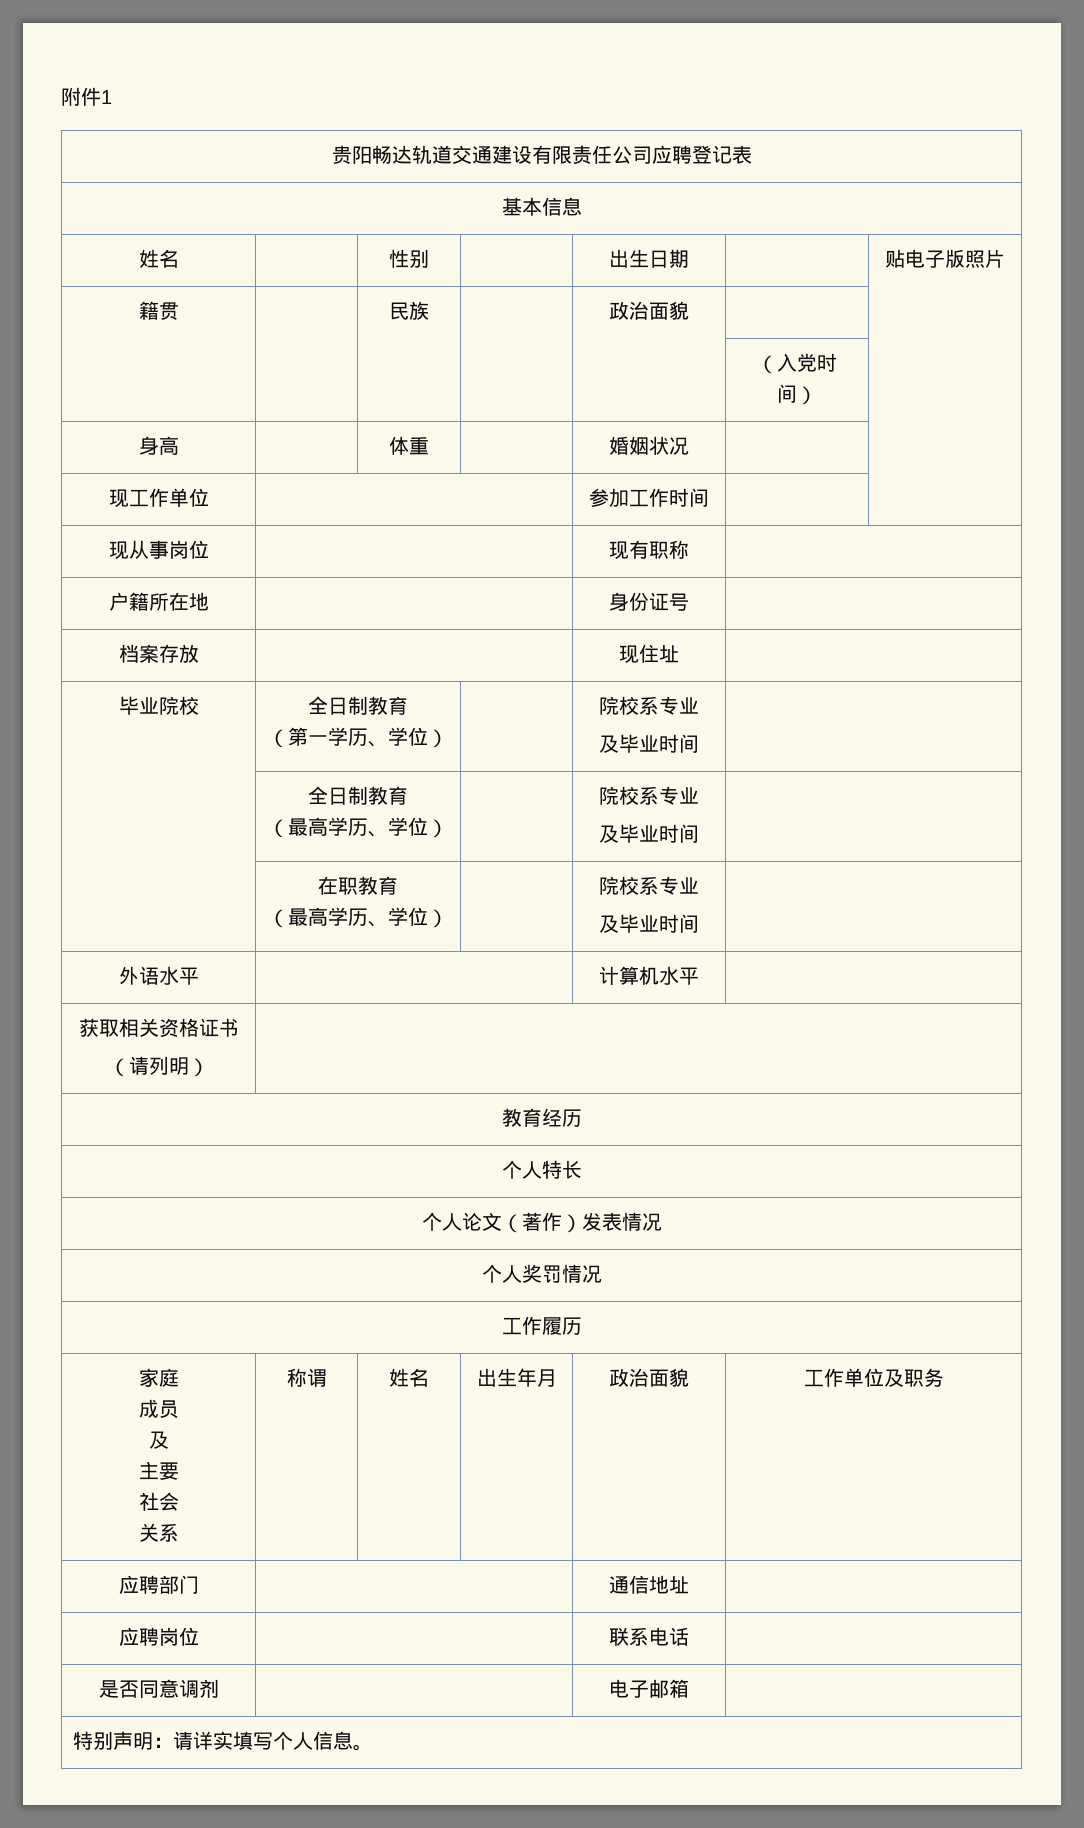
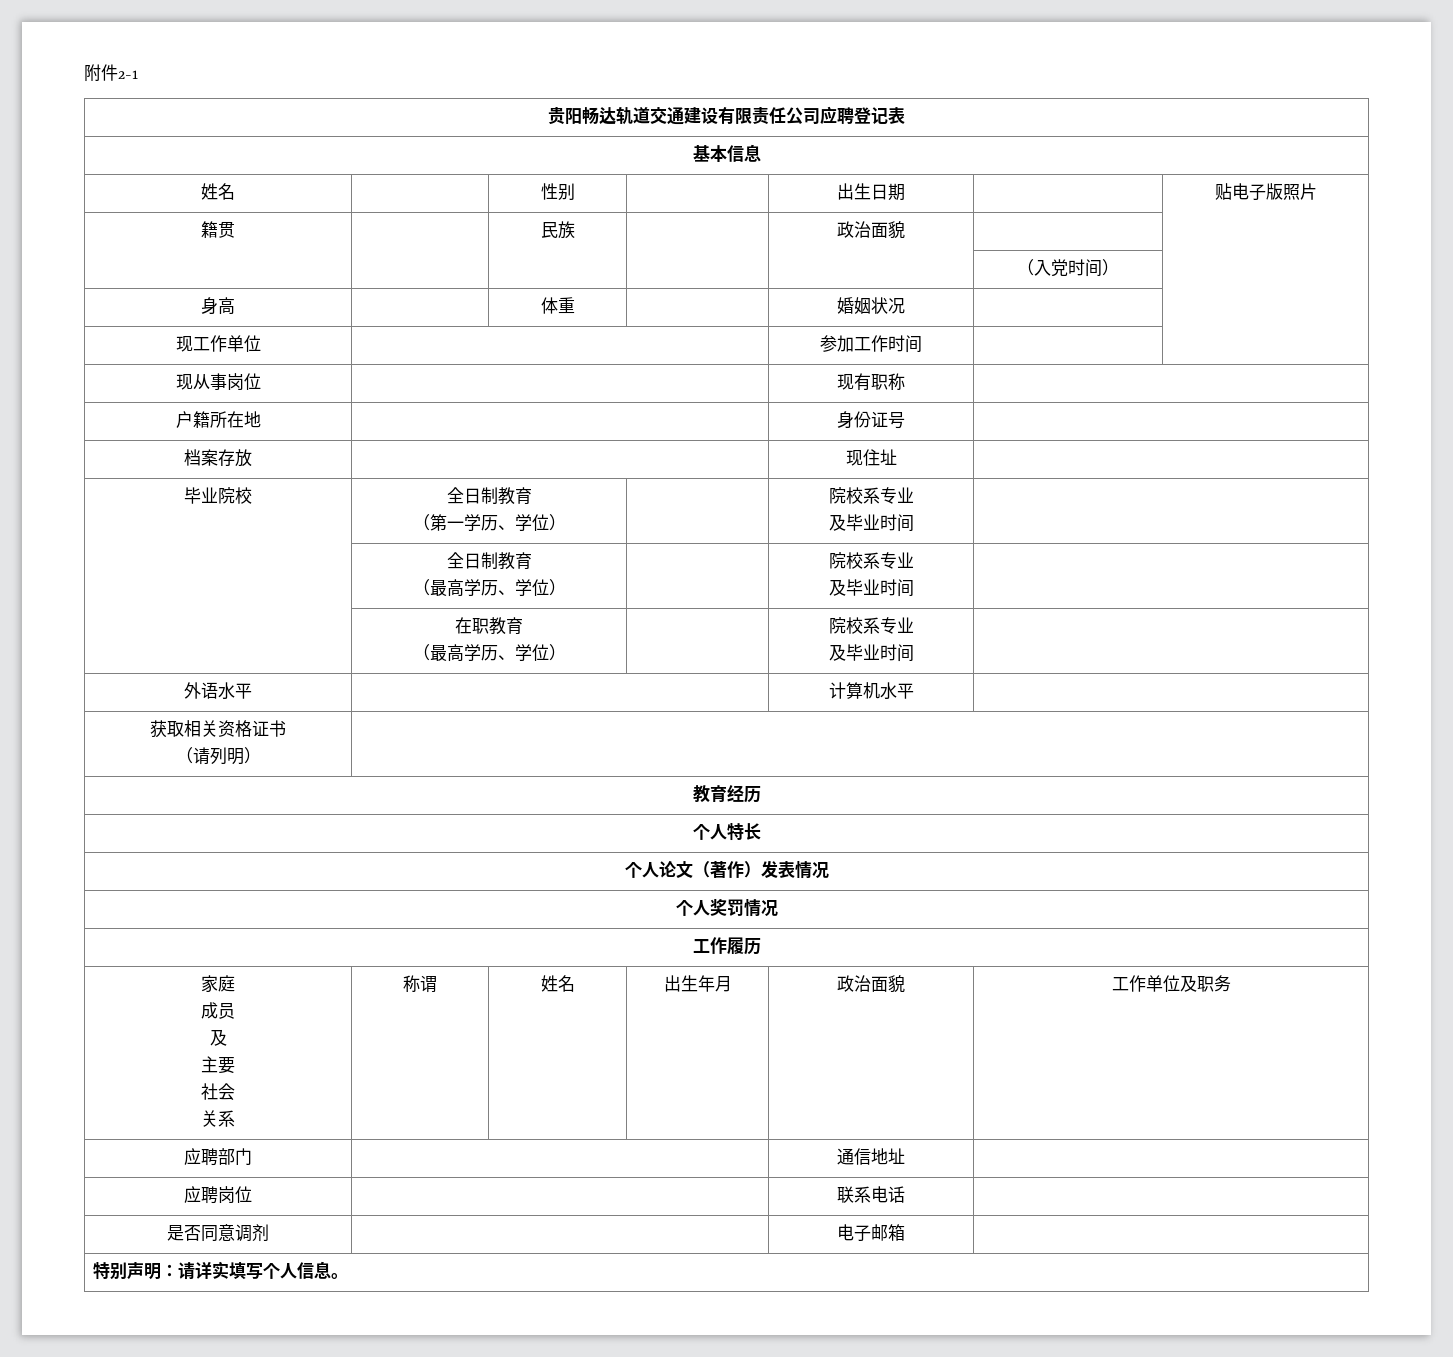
- 附件1
+ 附件2-1

